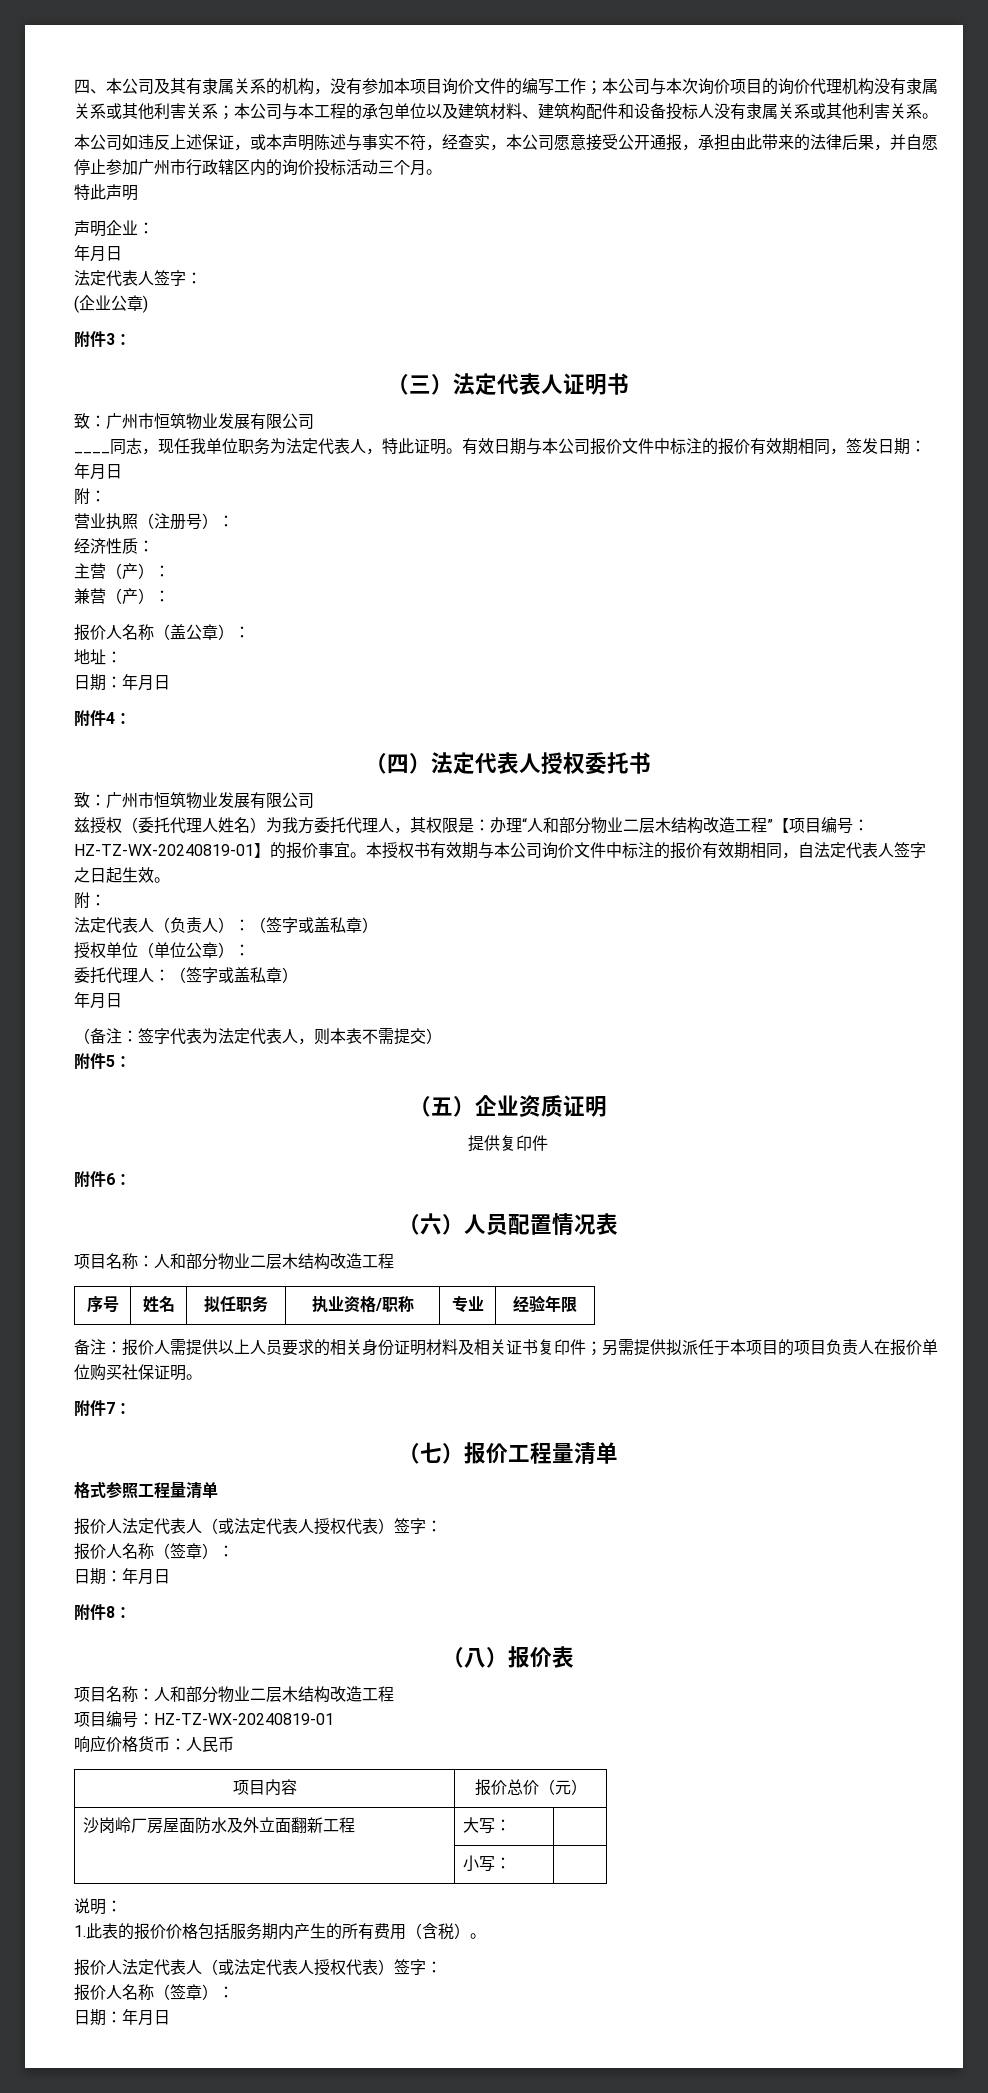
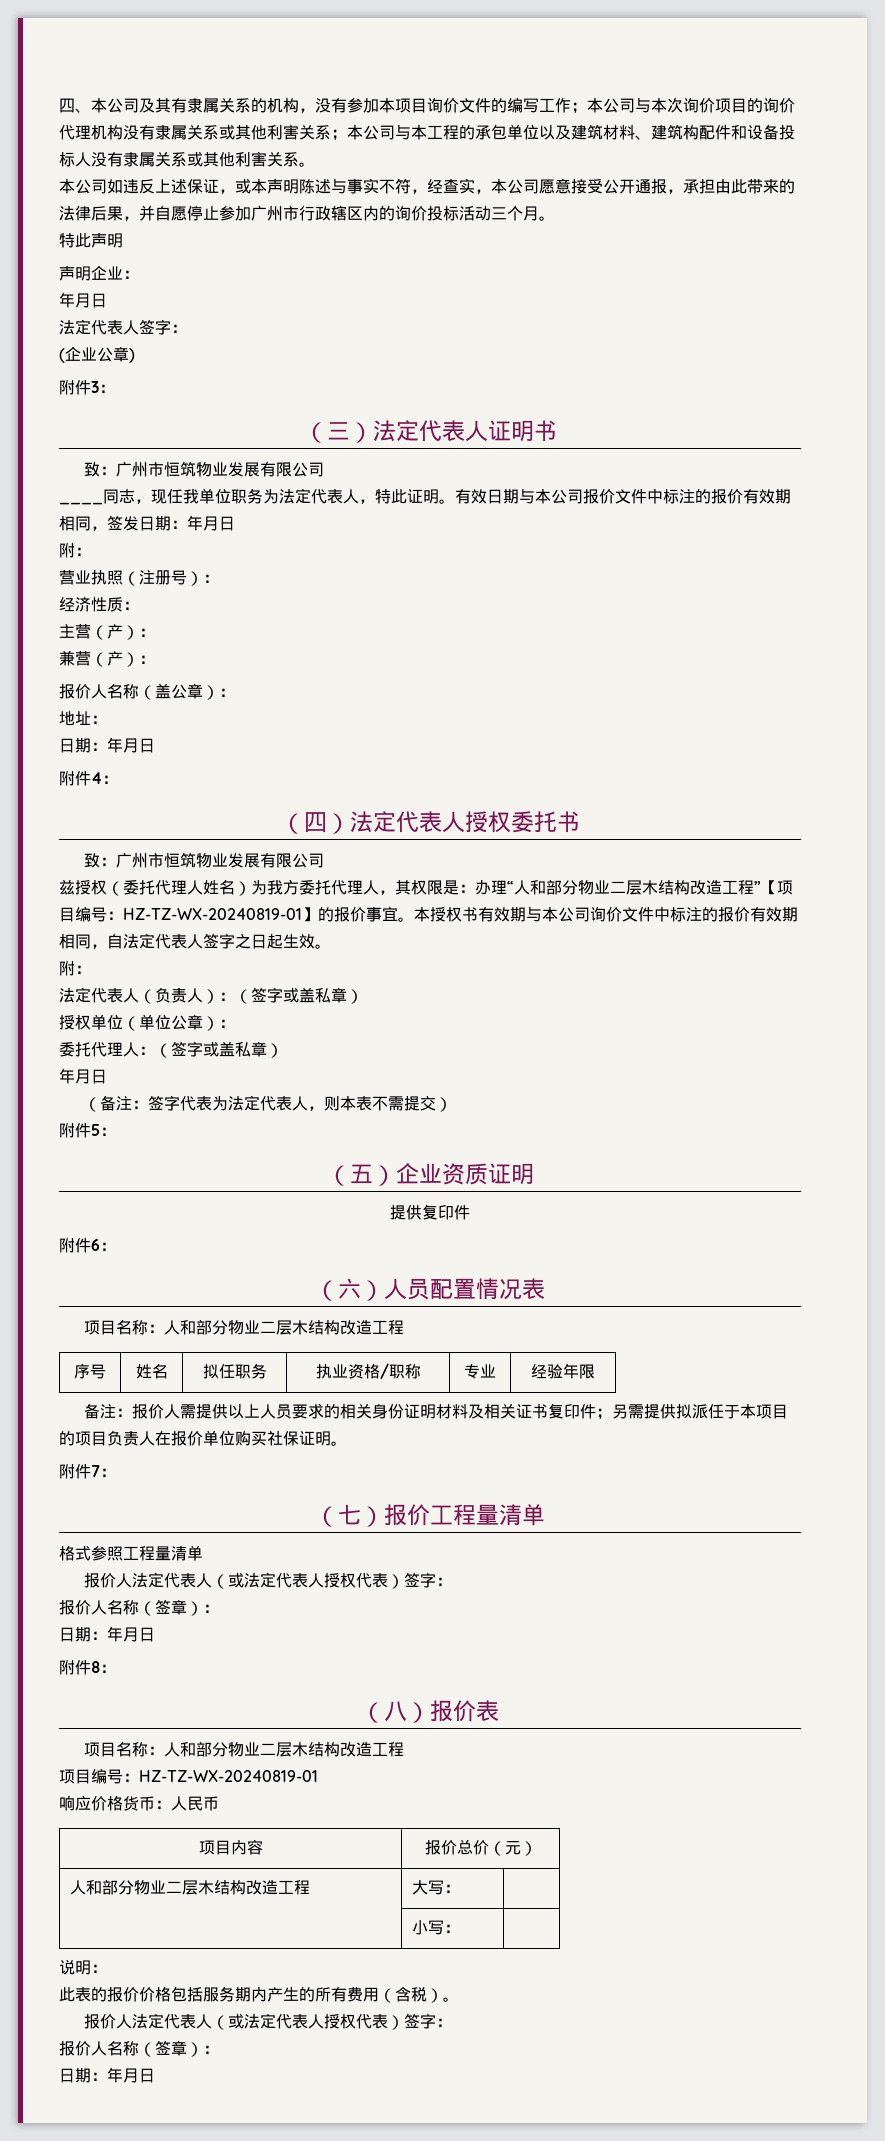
- 沙岗岭厂房屋面防水及外立面翻新工程 | 大写： |
+ 人和部分物业二层木结构改造工程 | 大写： |
- 1.此表的报价价格包括服务期内产生的所有费用（含税）。
+ 此表的报价价格包括服务期内产生的所有费用（含税）。

